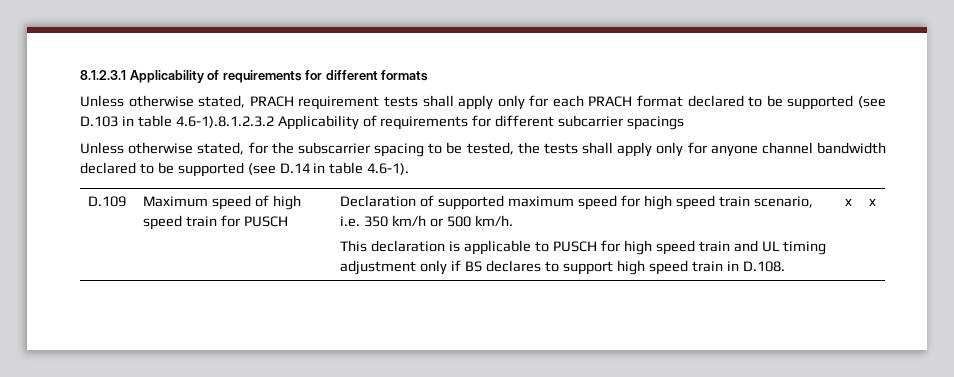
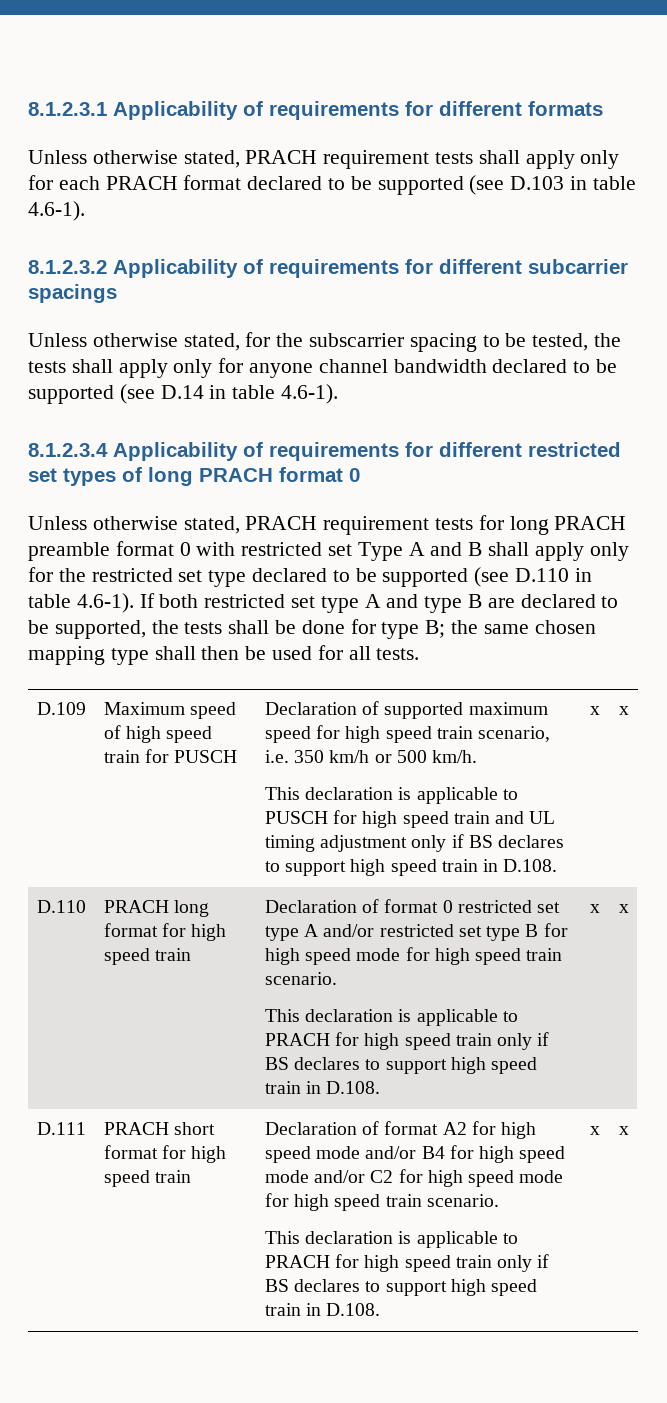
- Unless otherwise stated, PRACH requirement tests shall apply only for each PRACH format declared to be supported (see D.103 in table 4.6-1).8.1.2.3.2 Applicability of requirements for different subcarrier spacings
+ Unless otherwise stated, PRACH requirement tests shall apply only for each PRACH format declared to be supported (see D.103 in table 4.6-1).
+ 8.1.2.3.2 Applicability of requirements for different subcarrier spacings
+ 8.1.2.3.4 Applicability of requirements for different restricted set types of long PRACH format 0
+ Unless otherwise stated, PRACH requirement tests for long PRACH preamble format 0 with restricted set Type A and B shall apply only for the restricted set type declared to be supported (see D.110 in table 4.6-1). If both restricted set type A and type B are declared to be supported, the tests shall be done for type B; the same chosen mapping type shall then be used for all tests.
+ D.110 | PRACH long format for high speed train | Declaration of format 0 restricted set type A and/or restricted set type B for high speed mode for high speed train scenario.
+ This declaration is applicable to PRACH for high speed train only if BS declares to support high speed train in D.108. | x | x
+ D.111 | PRACH short format for high speed train | Declaration of format A2 for high speed mode and/or B4 for high speed mode and/or C2 for high speed mode for high speed train scenario.
+ This declaration is applicable to PRACH for high speed train only if BS declares to support high speed train in D.108. | x | x

